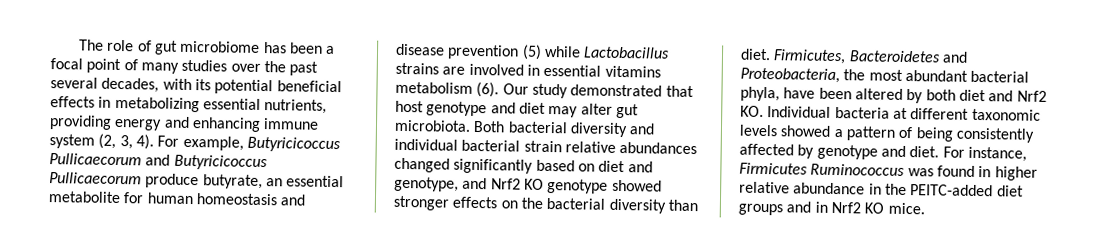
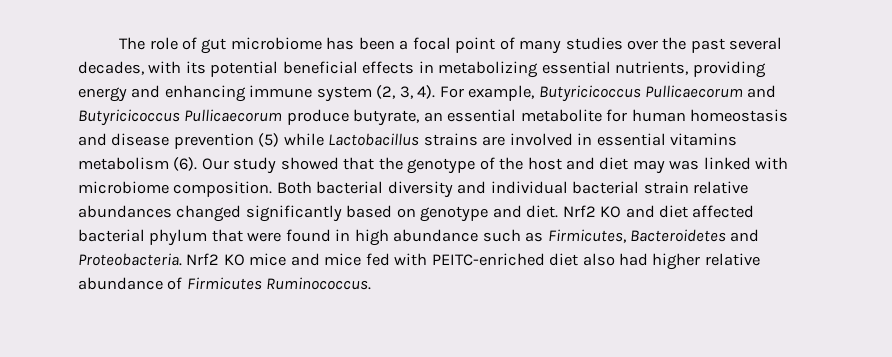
- Our study demonstrated that host genotype and diet may alter gut microbiota.
+ Our study showed that the genotype of the host and diet may was linked with microbiome composition.
- Both bacterial diversity and individual bacterial strain relative abundances changed significantly based on diet and genotype, and Nrf2 KO genotype showed stronger effects on the bacterial diversity than diet. Firmicutes, Bacteroidetes and Proteobacteria, the most abundant bacterial phyla, have been altered by both diet and Nrf2 KO. Individual bacteria at different taxonomic levels showed a pattern of being consistently affected by genotype and diet. For instance, Firmicutes Ruminococcus was found in higher relative abundance in the PEITC-added diet groups and in Nrf2 KO mice.
+ Both bacterial diversity and individual bacterial strain relative abundances changed significantly based on genotype and diet. Nrf2 KO and diet affected bacterial phylum that were found in high abundance such as Firmicutes, Bacteroidetes and Proteobacteria. Nrf2 KO mice and mice fed with PEITC-enriched diet also had higher relative abundance of Firmicutes Ruminococcus.

